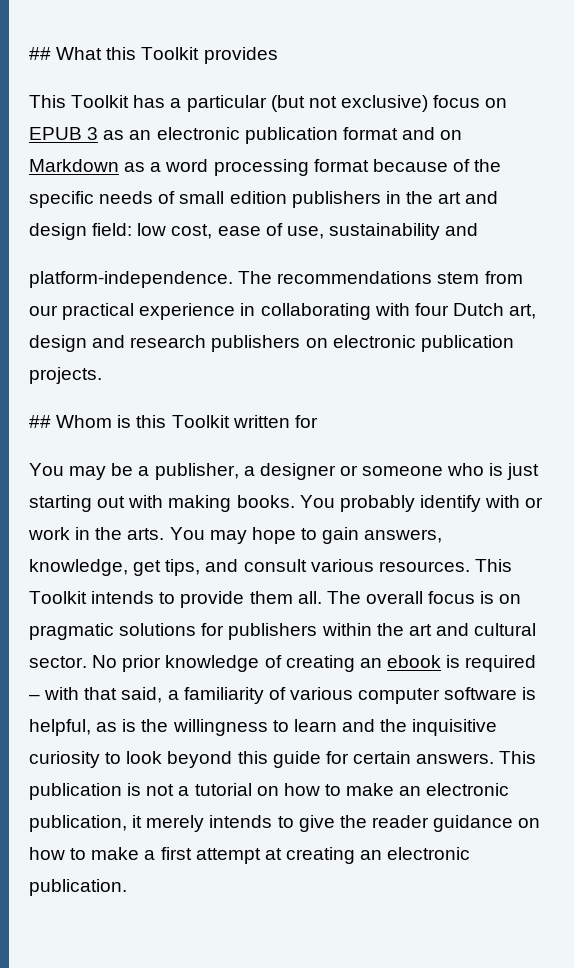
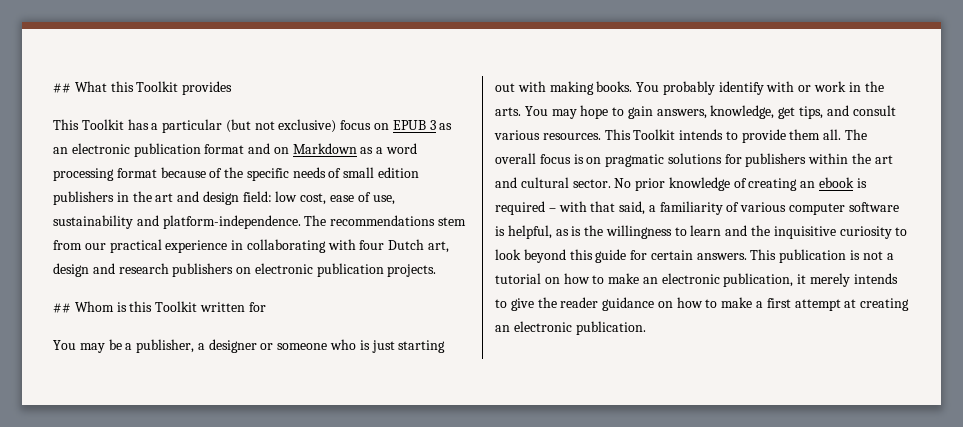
- This Toolkit has a particular (but not exclusive) focus on EPUB 3 as an electronic publication format and on Markdown as a word processing format because of the specific needs of small edition publishers in the art and design field: low cost, ease of use, sustainability and
- platform-independence.
+ This Toolkit has a particular (but not exclusive) focus on EPUB 3 as an electronic publication format and on Markdown as a word processing format because of the specific needs of small edition publishers in the art and design field: low cost, ease of use, sustainability and platform-independence.

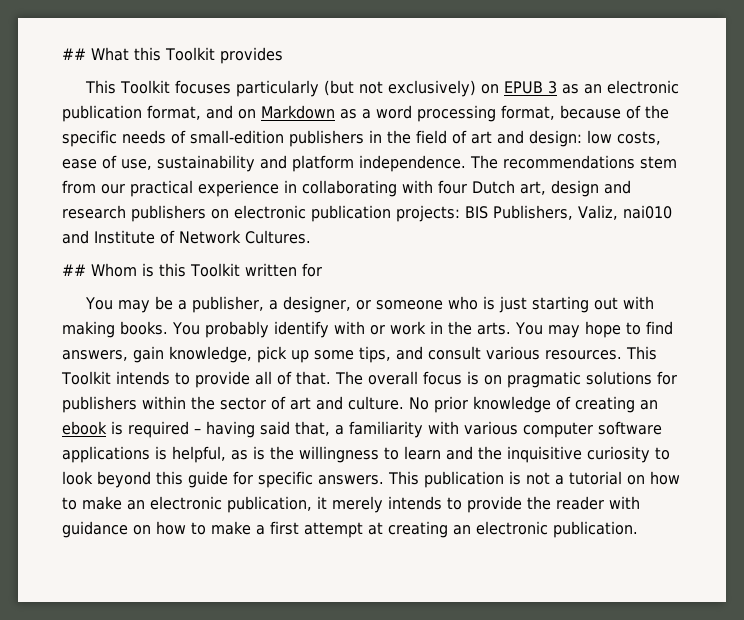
- This Toolkit has a particular (but not exclusive) focus on EPUB 3 as an electronic publication format and on Markdown as a word processing format because of the specific needs of small edition publishers in the art and design field: low cost, ease of use, sustainability and platform-independence.
+ This Toolkit focuses particularly (but not exclusively) on EPUB 3 as an electronic publication format, and on Markdown as a word processing format, because of the specific needs of small-edition publishers in the field of art and design: low costs, ease of use, sustainability and platform independence.
- The recommendations stem from our practical experience in collaborating with four Dutch art, design and research publishers on electronic publication projects.
+ The recommendations stem from our practical experience in collaborating with four Dutch art, design and research publishers on electronic publication projects: BIS Publishers, Valiz, nai010 and Institute of Network Cultures.
- You may be a publisher, a designer or someone who is just starting out with making books.
+ You may be a publisher, a designer, or someone who is just starting out with making books.
- You probably identify with or work in the arts. You may hope to gain answers, knowledge, get tips, and consult various resources.
+ You probably identify with or work in the arts. You may hope to find answers, gain knowledge, pick up some tips, and consult various resources.
- This Toolkit intends to provide them all.
+ This Toolkit intends to provide all of that.
- The overall focus is on pragmatic solutions for publishers within the art and cultural sector.
+ The overall focus is on pragmatic solutions for publishers within the sector of art and culture.
- No prior knowledge of creating an ebook is required – with that said, a familiarity of various computer software is helpful, as is the willingness to learn and the inquisitive curiosity to look beyond this guide for certain answers.
+ No prior knowledge of creating an ebook is required – having said that, a familiarity with various computer software applications is helpful, as is the willingness to learn and the inquisitive curiosity to look beyond this guide for specific answers.
- This publication is not a tutorial on how to make an electronic publication, it merely intends to give the reader guidance on how to make a first attempt at creating an electronic publication.
+ This publication is not a tutorial on how to make an electronic publication, it merely intends to provide the reader with guidance on how to make a first attempt at creating an electronic publication.

